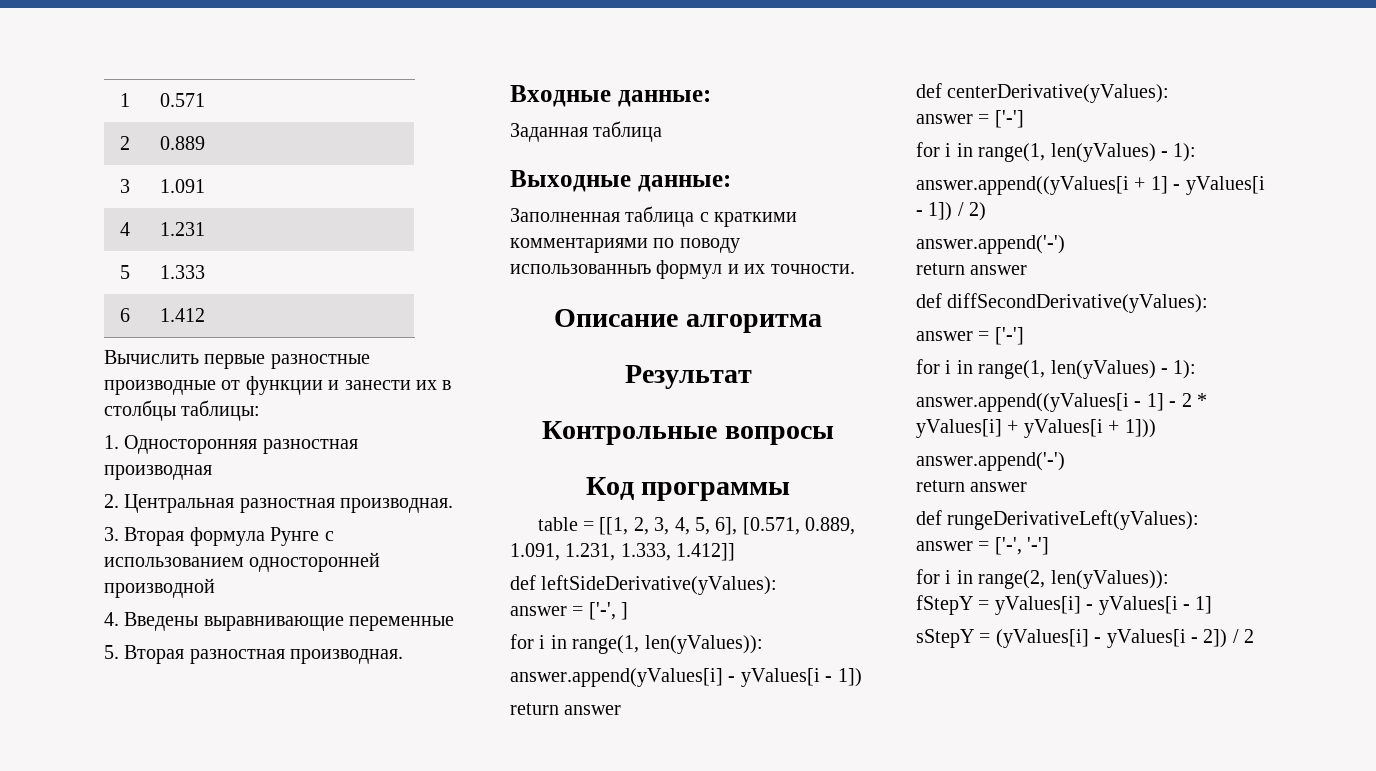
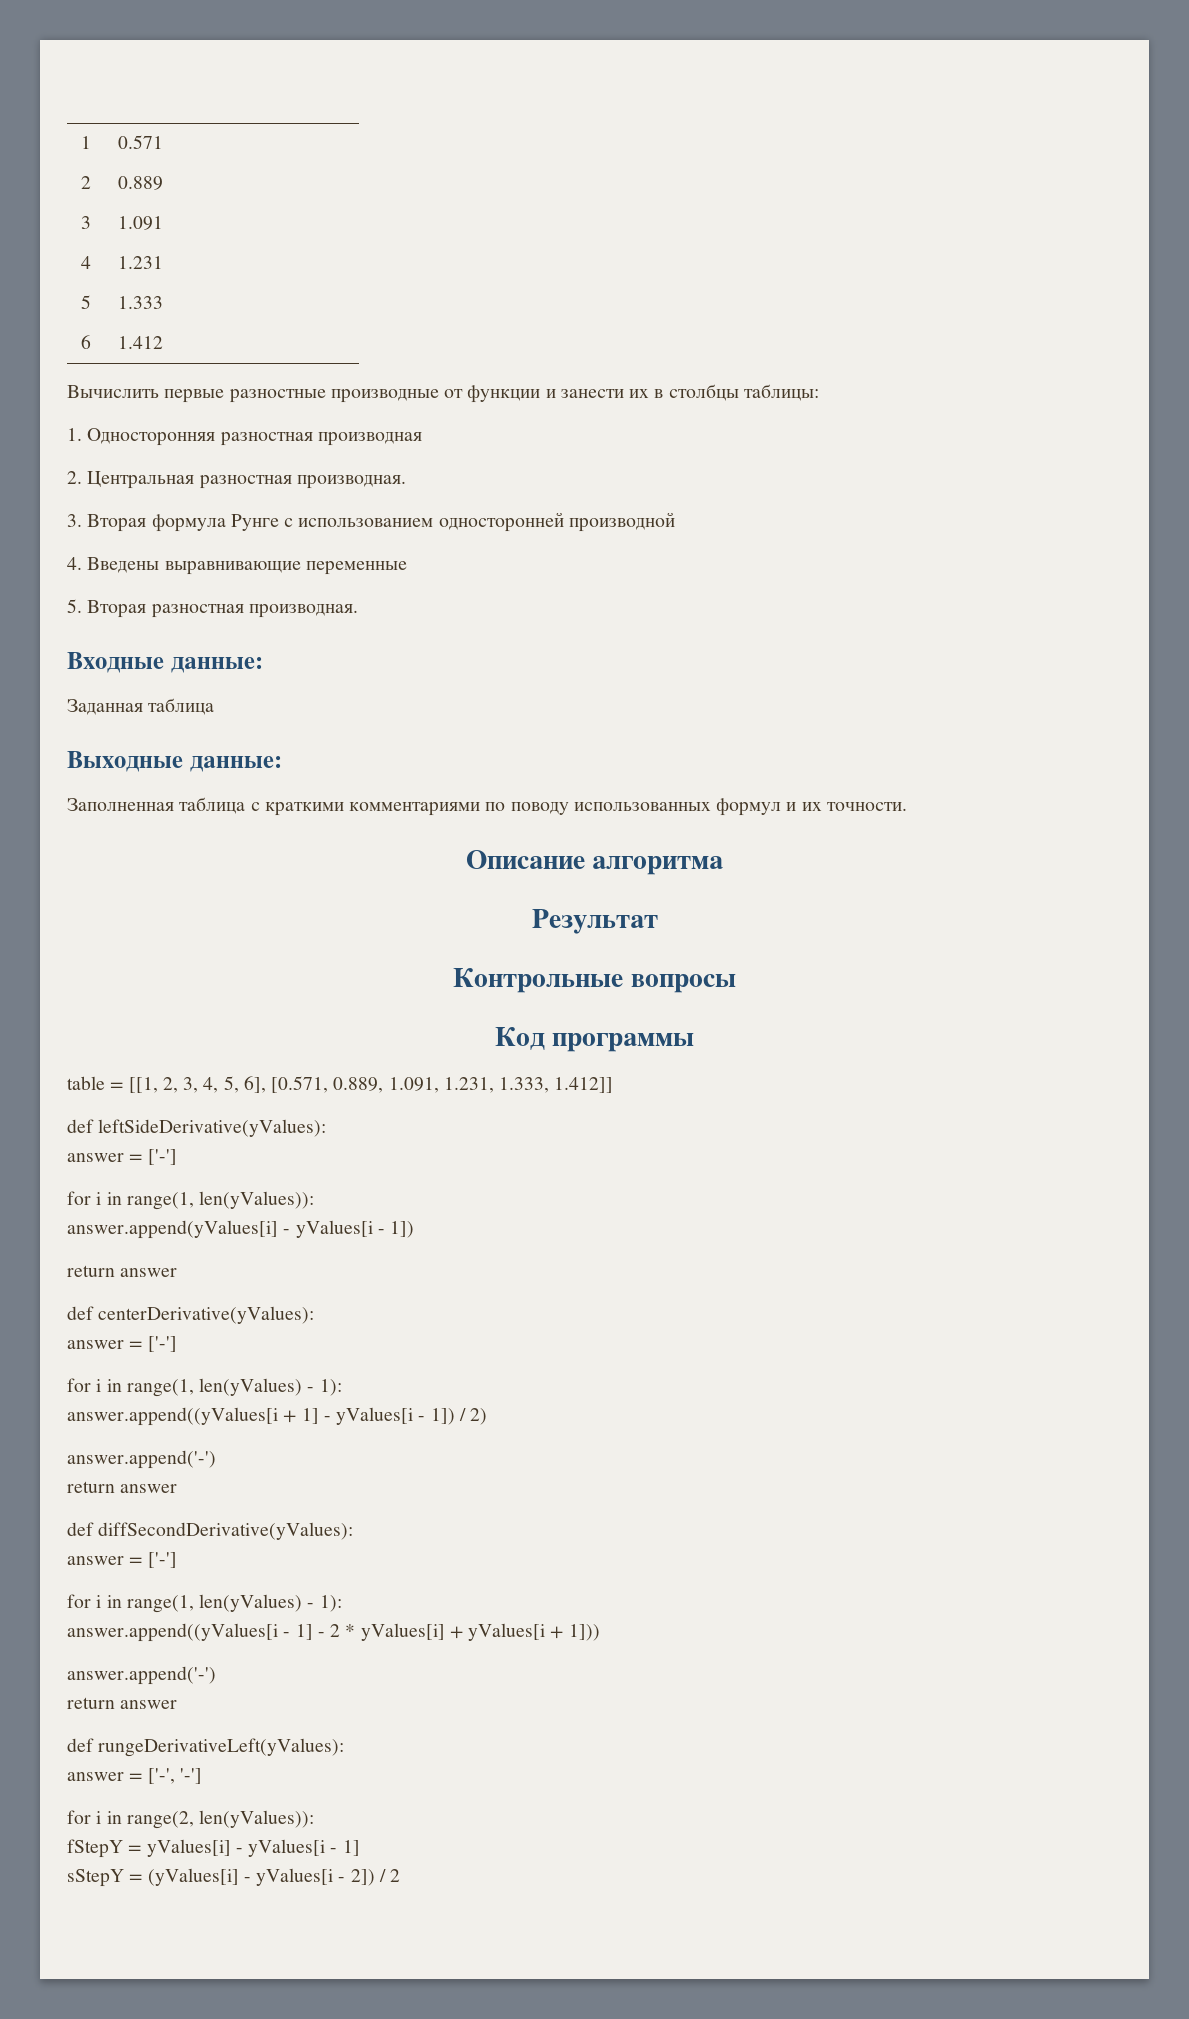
- Заполненная таблица с краткими комментариями по поводу использованныъ формул и их точности.
+ Заполненная таблица с краткими комментариями по поводу использованных формул и их точности.
  def leftSideDerivative(yValues):
- answer = ['-', ]
+ answer = ['-']

